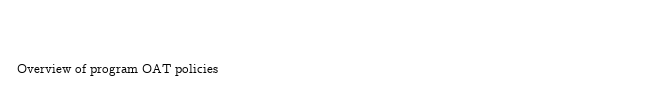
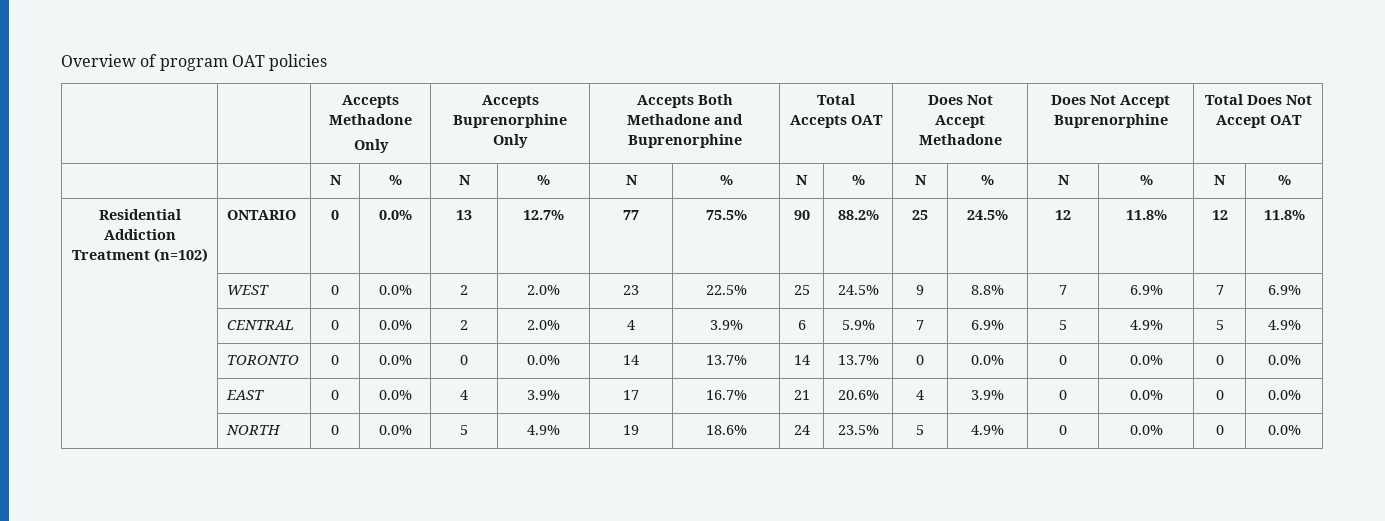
+ | | Accepts Methadone
+ Only | Accepts Buprenorphine Only | Accepts Both Methadone and Buprenorphine | Total Accepts OAT | Does Not Accept Methadone | Does Not Accept Buprenorphine | Total Does Not Accept OAT
+ | | N | % | N | % | N | % | N | % | N | % | N | % | N | %
+ Residential Addiction Treatment (n=102) | ONTARIO | 0 | 0.0% | 13 | 12.7% | 77 | 75.5% | 90 | 88.2% | 25 | 24.5% | 12 | 11.8% | 12 | 11.8%
+ | WEST | 0 | 0.0% | 2 | 2.0% | 23 | 22.5% | 25 | 24.5% | 9 | 8.8% | 7 | 6.9% | 7 | 6.9%
+ | CENTRAL | 0 | 0.0% | 2 | 2.0% | 4 | 3.9% | 6 | 5.9% | 7 | 6.9% | 5 | 4.9% | 5 | 4.9%
+ | TORONTO | 0 | 0.0% | 0 | 0.0% | 14 | 13.7% | 14 | 13.7% | 0 | 0.0% | 0 | 0.0% | 0 | 0.0%
+ | EAST | 0 | 0.0% | 4 | 3.9% | 17 | 16.7% | 21 | 20.6% | 4 | 3.9% | 0 | 0.0% | 0 | 0.0%
+ | NORTH | 0 | 0.0% | 5 | 4.9% | 19 | 18.6% | 24 | 23.5% | 5 | 4.9% | 0 | 0.0% | 0 | 0.0%

